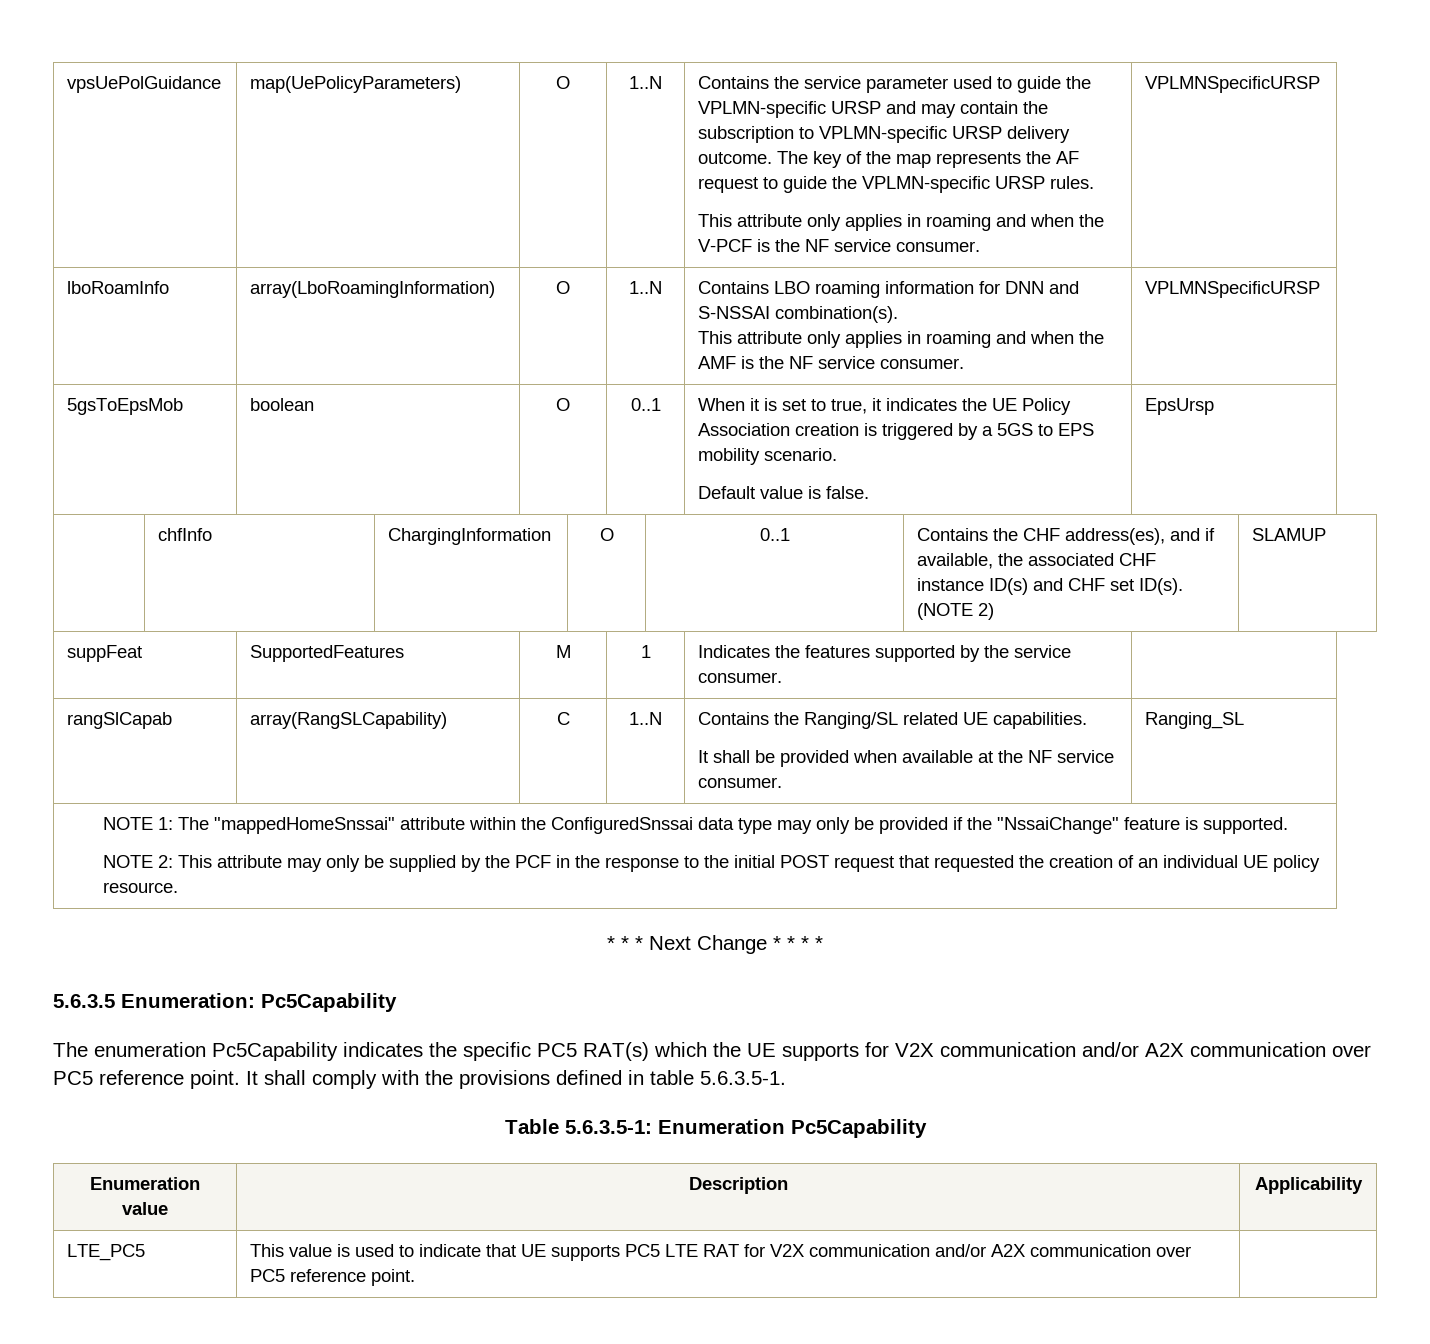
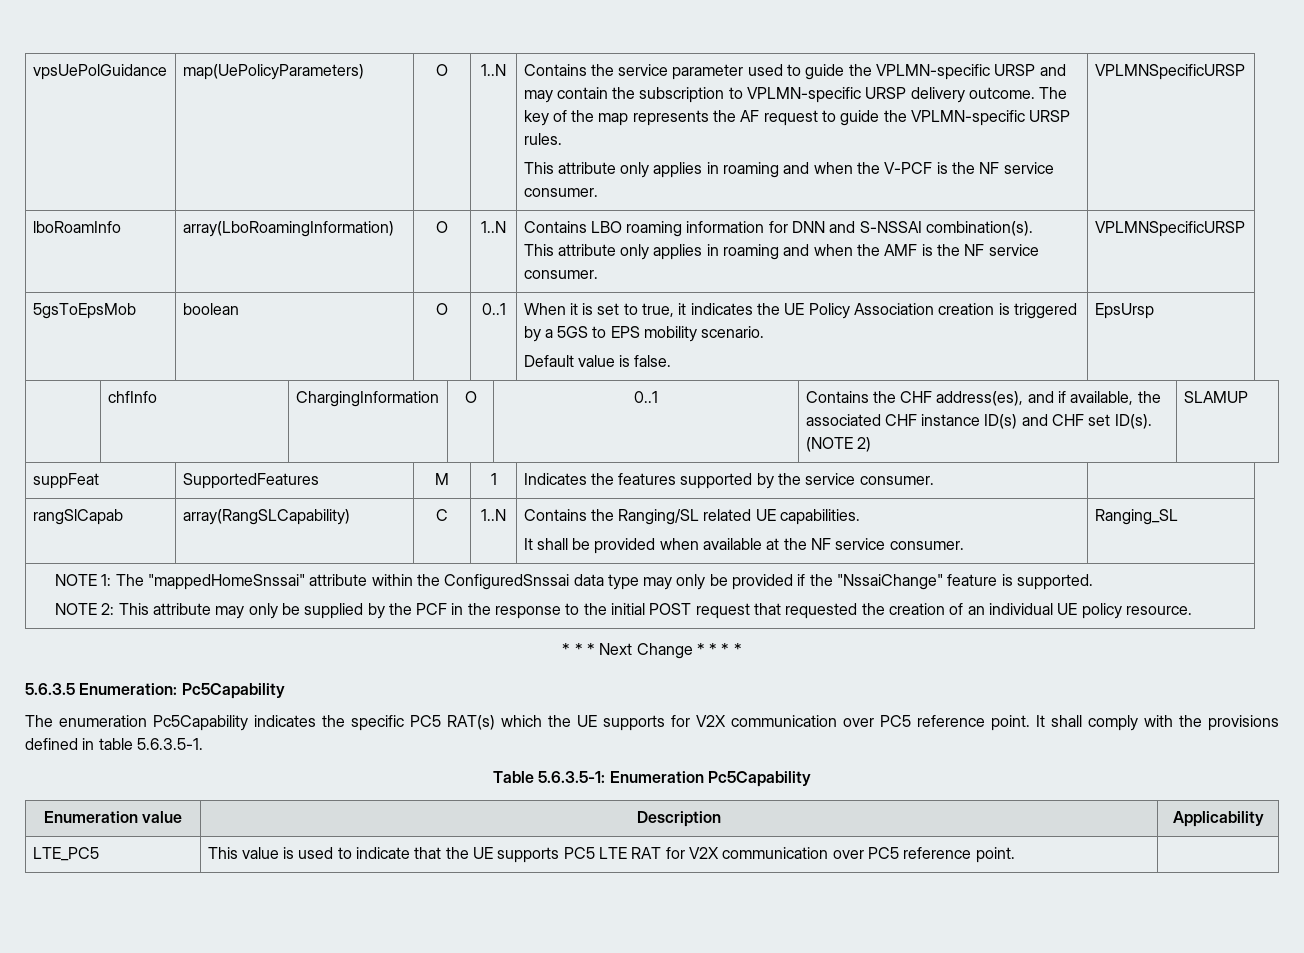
- The enumeration Pc5Capability indicates the specific PC5 RAT(s) which the UE supports for V2X communication and/or A2X communication over PC5 reference point.
+ The enumeration Pc5Capability indicates the specific PC5 RAT(s) which the UE supports for V2X communication over PC5 reference point.
- LTE_PC5 | This value is used to indicate that UE supports PC5 LTE RAT for V2X communication and/or A2X communication over PC5 reference point. |
+ LTE_PC5 | This value is used to indicate that the UE supports PC5 LTE RAT for V2X communication over PC5 reference point. |

